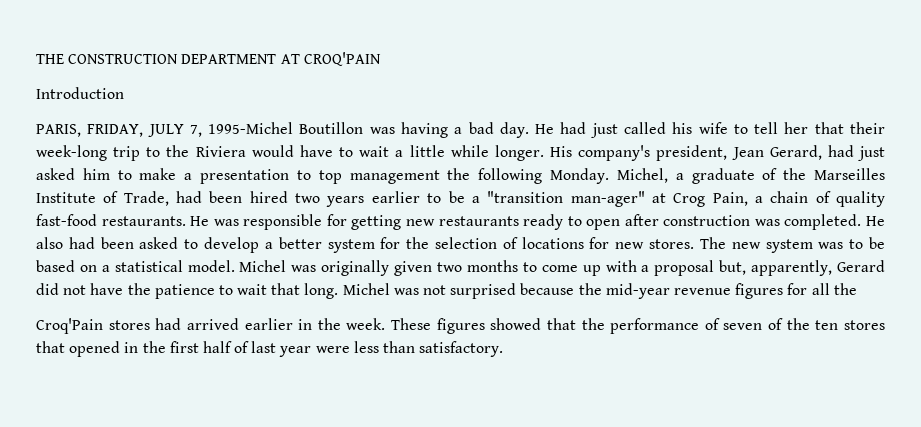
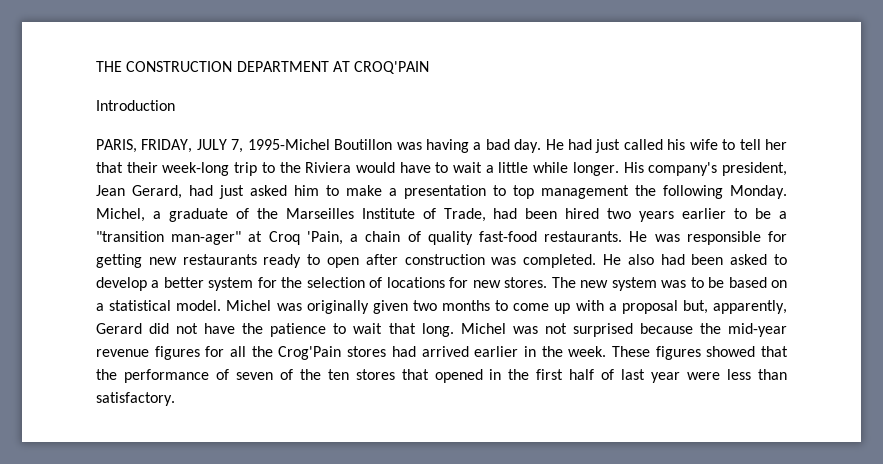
- Michel, a graduate of the Marseilles Institute of Trade, had been hired two years earlier to be a "transition man-ager" at Crog Pain, a chain of quality fast-food restaurants.
+ Michel, a graduate of the Marseilles Institute of Trade, had been hired two years earlier to be a "transition man-ager" at Croq 'Pain, a chain of quality fast-food restaurants.
- Michel was not surprised because the mid-year revenue figures for all the
- Croq'Pain stores had arrived earlier in the week.
+ Michel was not surprised because the mid-year revenue figures for all the Crog'Pain stores had arrived earlier in the week.

